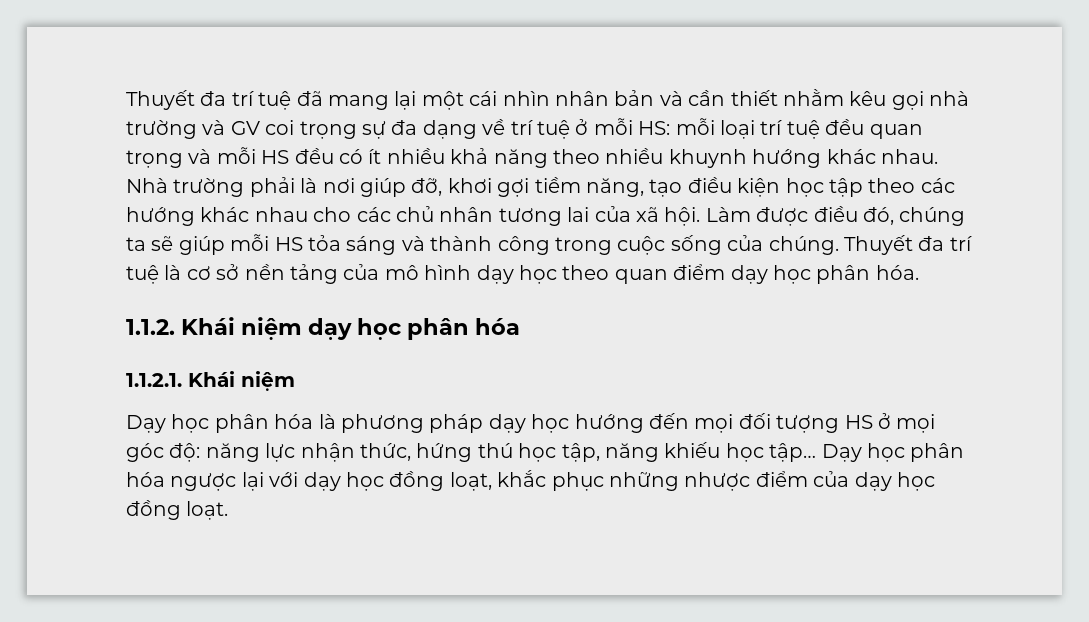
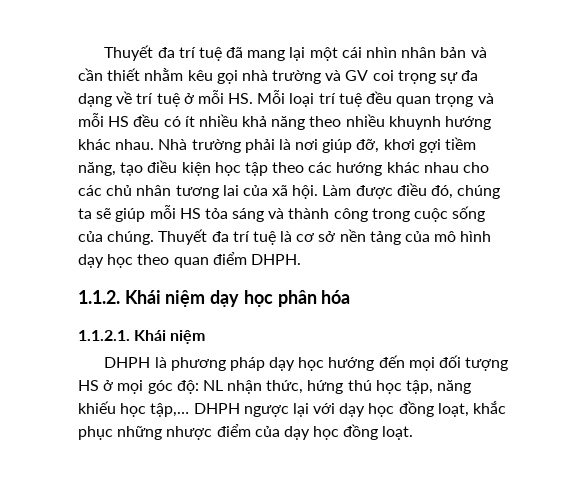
- Thuyết đa trí tuệ đã mang lại một cái nhìn nhân bản và cần thiết nhằm kêu gọi nhà trường và GV coi trọng sự đa dạng về trí tuệ ở mỗi HS: mỗi loại trí tuệ đều quan trọng và mỗi HS đều có ít nhiều khả năng theo nhiều khuynh hướng khác nhau.
+ Thuyết đa trí tuệ đã mang lại một cái nhìn nhân bản và cần thiết nhằm kêu gọi nhà trường và GV coi trọng sự đa dạng về trí tuệ ở mỗi HS. Mỗi loại trí tuệ đều quan trọng và mỗi HS đều có ít nhiều khả năng theo nhiều khuynh hướng khác nhau.
- Thuyết đa trí tuệ là cơ sở nền tảng của mô hình dạy học theo quan điểm dạy học phân hóa.
+ Thuyết đa trí tuệ là cơ sở nền tảng của mô hình dạy học theo quan điểm DHPH.
- Dạy học phân hóa là phương pháp dạy học hướng đến mọi đối tượng HS ở mọi góc độ: năng lực nhận thức, hứng thú học tập, năng khiếu học tập… Dạy học phân hóa ngược lại với dạy học đồng loạt, khắc phục những nhược điểm của dạy học đồng loạt.
+ DHPH là phương pháp dạy học hướng đến mọi đối tượng HS ở mọi góc độ: NL nhận thức, hứng thú học tập, năng khiếu học tập,… DHPH ngược lại với dạy học đồng loạt, khắc phục những nhược điểm của dạy học đồng loạt.

